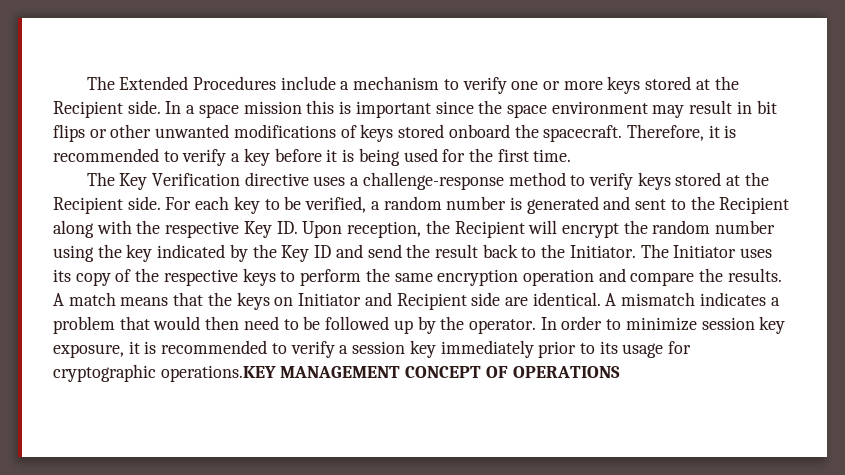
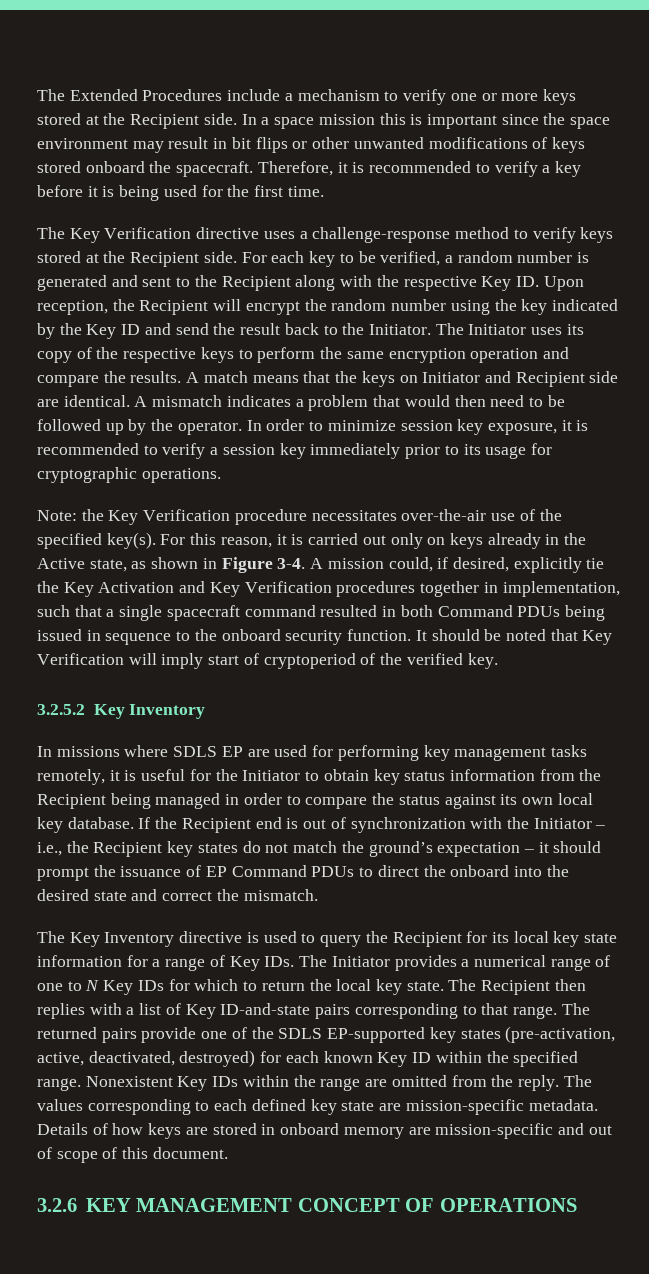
- In order to minimize session key exposure, it is recommended to verify a session key immediately prior to its usage for cryptographic operations.KEY MANAGEMENT CONCEPT OF OPERATIONS
+ In order to minimize session key exposure, it is recommended to verify a session key immediately prior to its usage for cryptographic operations.
+ Note: the Key Verification procedure necessitates over-the-air use of the specified key(s). For this reason, it is carried out only on keys already in the Active state, as shown in Figure 3-4. A mission could, if desired, explicitly tie the Key Activation and Key Verification procedures together in implementation, such that a single spacecraft command resulted in both Command PDUs being issued in sequence to the onboard security function. It should be noted that Key Verification will imply start of cryptoperiod of the verified key.
+ 3.2.5.2 Key Inventory
+ In missions where SDLS EP are used for performing key management tasks remotely, it is useful for the Initiator to obtain key status information from the Recipient being managed in order to compare the status against its own local key database. If the Recipient end is out of synchronization with the Initiator – i.e., the Recipient key states do not match the ground’s expectation – it should prompt the issuance of EP Command PDUs to direct the onboard into the desired state and correct the mismatch.
+ The Key Inventory directive is used to query the Recipient for its local key state information for a range of Key IDs. The Initiator provides a numerical range of one to N Key IDs for which to return the local key state. The Recipient then replies with a list of Key ID-and-state pairs corresponding to that range. The returned pairs provide one of the SDLS EP-supported key states (pre-activation, active, deactivated, destroyed) for each known Key ID within the specified range. Nonexistent Key IDs within the range are omitted from the reply. The values corresponding to each defined key state are mission-specific metadata. Details of how keys are stored in onboard memory are mission-specific and out of scope of this document.
+ 3.2.6 KEY MANAGEMENT CONCEPT OF OPERATIONS

